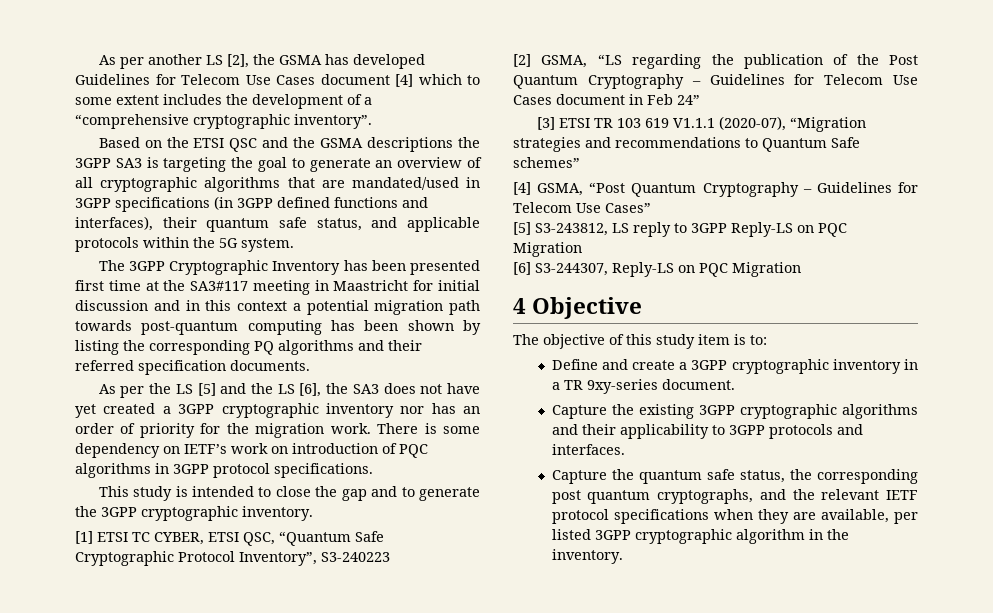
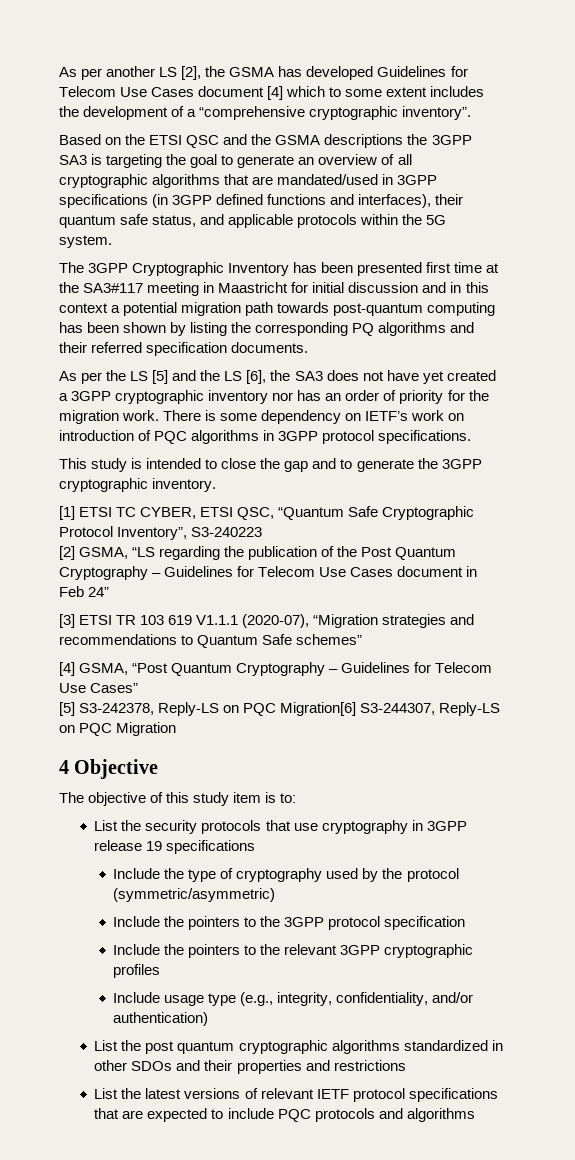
- [5] S3-243812, LS reply to 3GPP Reply-LS on PQC Migration
- [6] S3-244307, Reply-LS on PQC Migration
+ [5] S3-242378, Reply-LS on PQC Migration[6] S3-244307, Reply-LS on PQC Migration
- Define and create a 3GPP cryptographic inventory in a TR 9xy-series document.
- Capture the existing 3GPP cryptographic algorithms and their applicability to 3GPP protocols and interfaces.
- Capture the quantum safe status, the corresponding post quantum cryptographs, and the relevant IETF protocol specifications when they are available, per listed 3GPP cryptographic algorithm in the inventory.
+ List the security protocols that use cryptography in 3GPP release 19 specifications
+ Include the type of cryptography used by the protocol (symmetric/asymmetric)
+ Include the pointers to the 3GPP protocol specification
+ Include the pointers to the relevant 3GPP cryptographic profiles
+ Include usage type (e.g., integrity, confidentiality, and/or authentication)
+ List the post quantum cryptographic algorithms standardized in other SDOs and their properties and restrictions
+ List the latest versions of relevant IETF protocol specifications that are expected to include PQC protocols and algorithms

